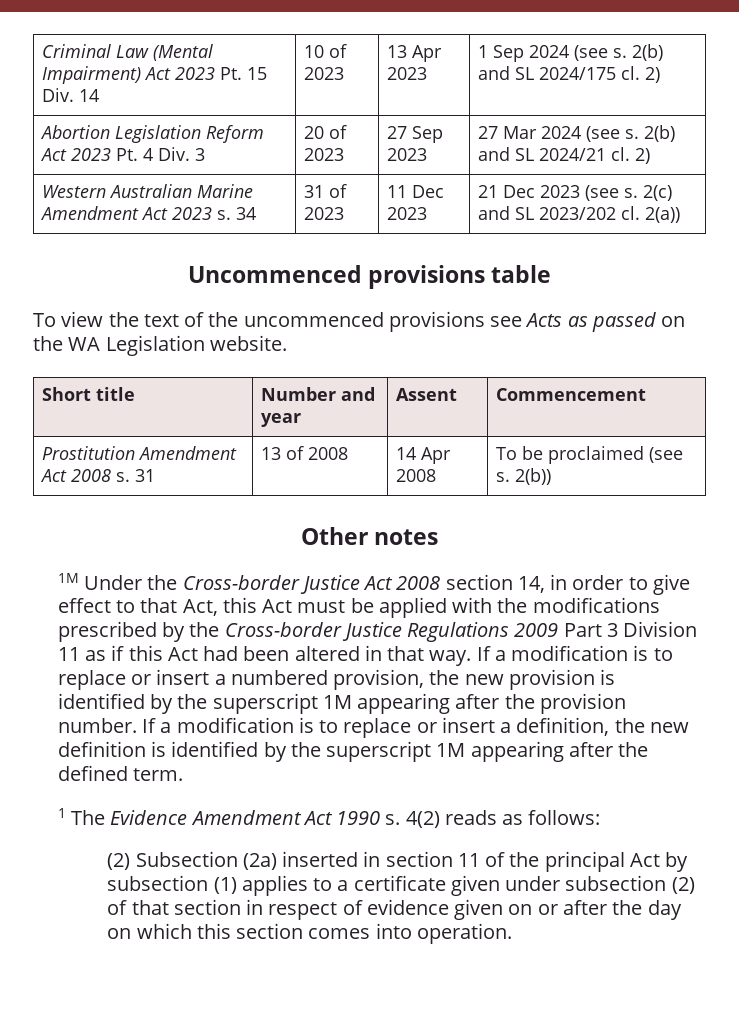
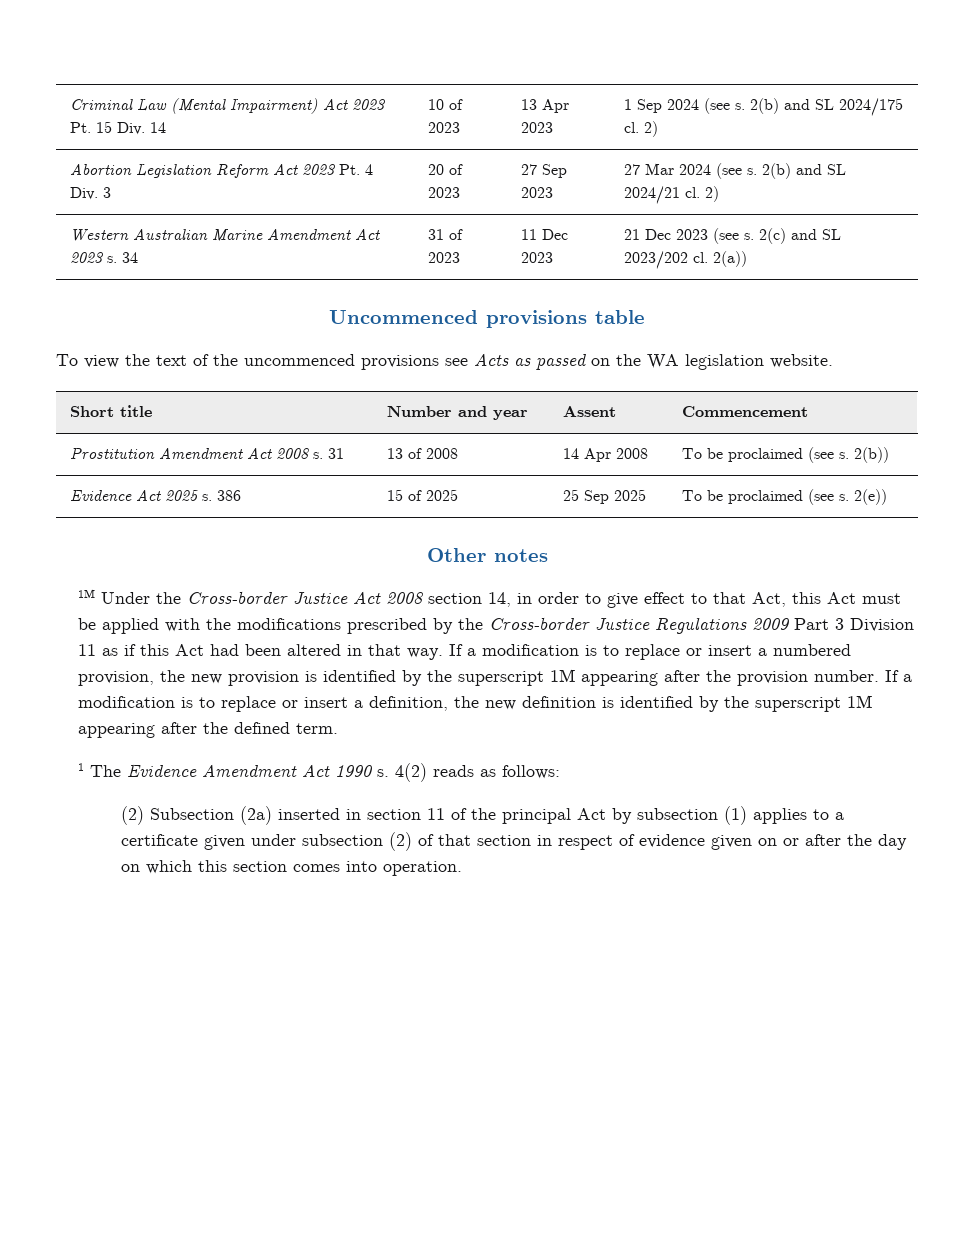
- To view the text of the uncommenced provisions see Acts as passed on the WA Legislation website.
+ To view the text of the uncommenced provisions see Acts as passed on the WA legislation website.
+ Evidence Act 2025 s. 386 | 15 of 2025 | 25 Sep 2025 | To be proclaimed (see s. 2(e))

